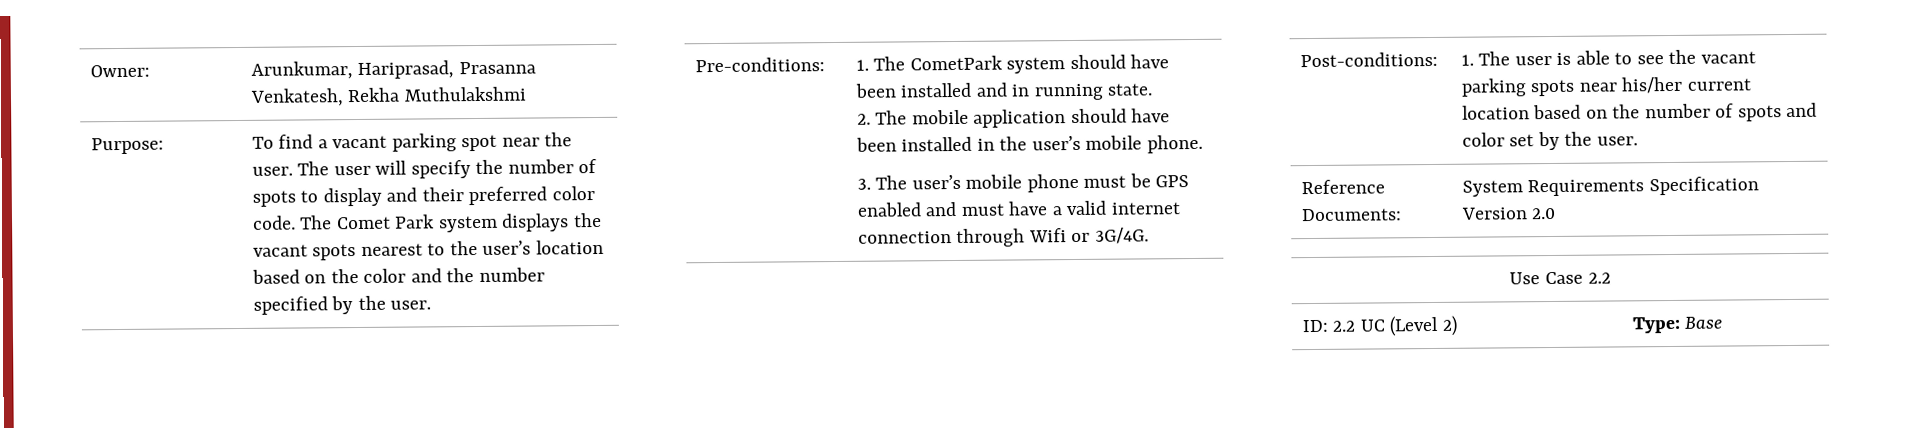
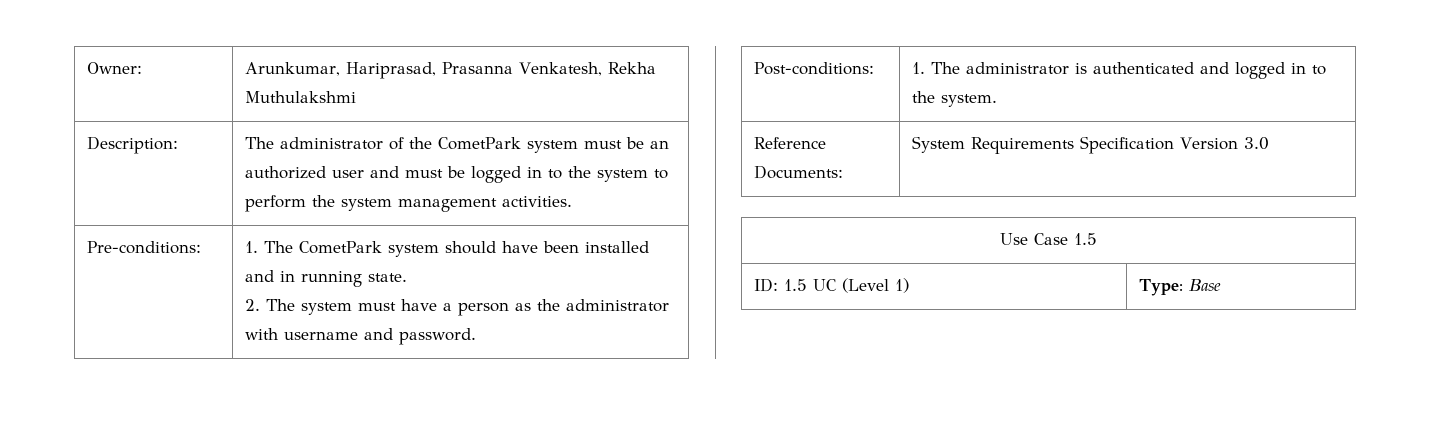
- Purpose: | To find a vacant parking spot near the user. The user will specify the number of spots to display and their preferred color code. The Comet Park system displays the vacant spots nearest to the user’s location based on the color and the number specified by the user.
+ Description: | The administrator of the CometPark system must be an authorized user and must be logged in to the system to perform the system management activities.
- 2. The mobile application should have been installed in the user’s mobile phone.
- 3. The user’s mobile phone must be GPS enabled and must have a valid internet connection through Wifi or 3G/4G.
- Post-conditions: | 1. The user is able to see the vacant parking spots near his/her current location based on the number of spots and color set by the user.
+ 2. The system must have a person as the administrator with username and password.
+ Post-conditions: | 1. The administrator is authenticated and logged in to the system.
- Reference Documents: | System Requirements Specification Version 2.0
+ Reference Documents: | System Requirements Specification Version 3.0
- Use Case 2.2
+ Use Case 1.5
- ID: 2.2 UC (Level 2) | Type: Base
+ ID: 1.5 UC (Level 1) | Type: Base

